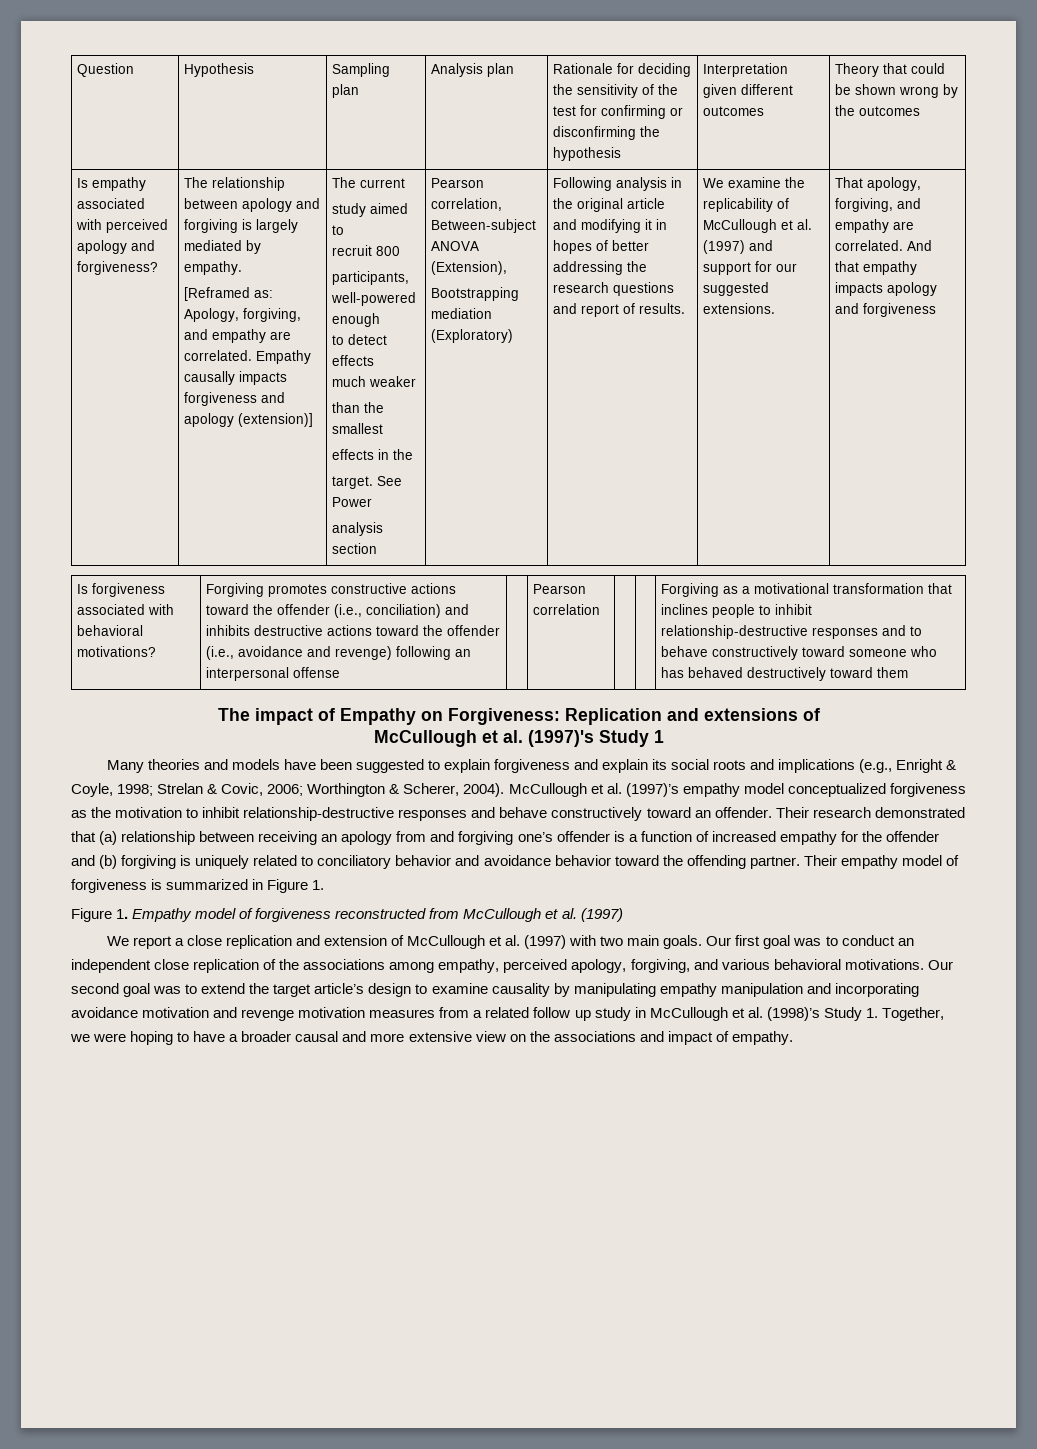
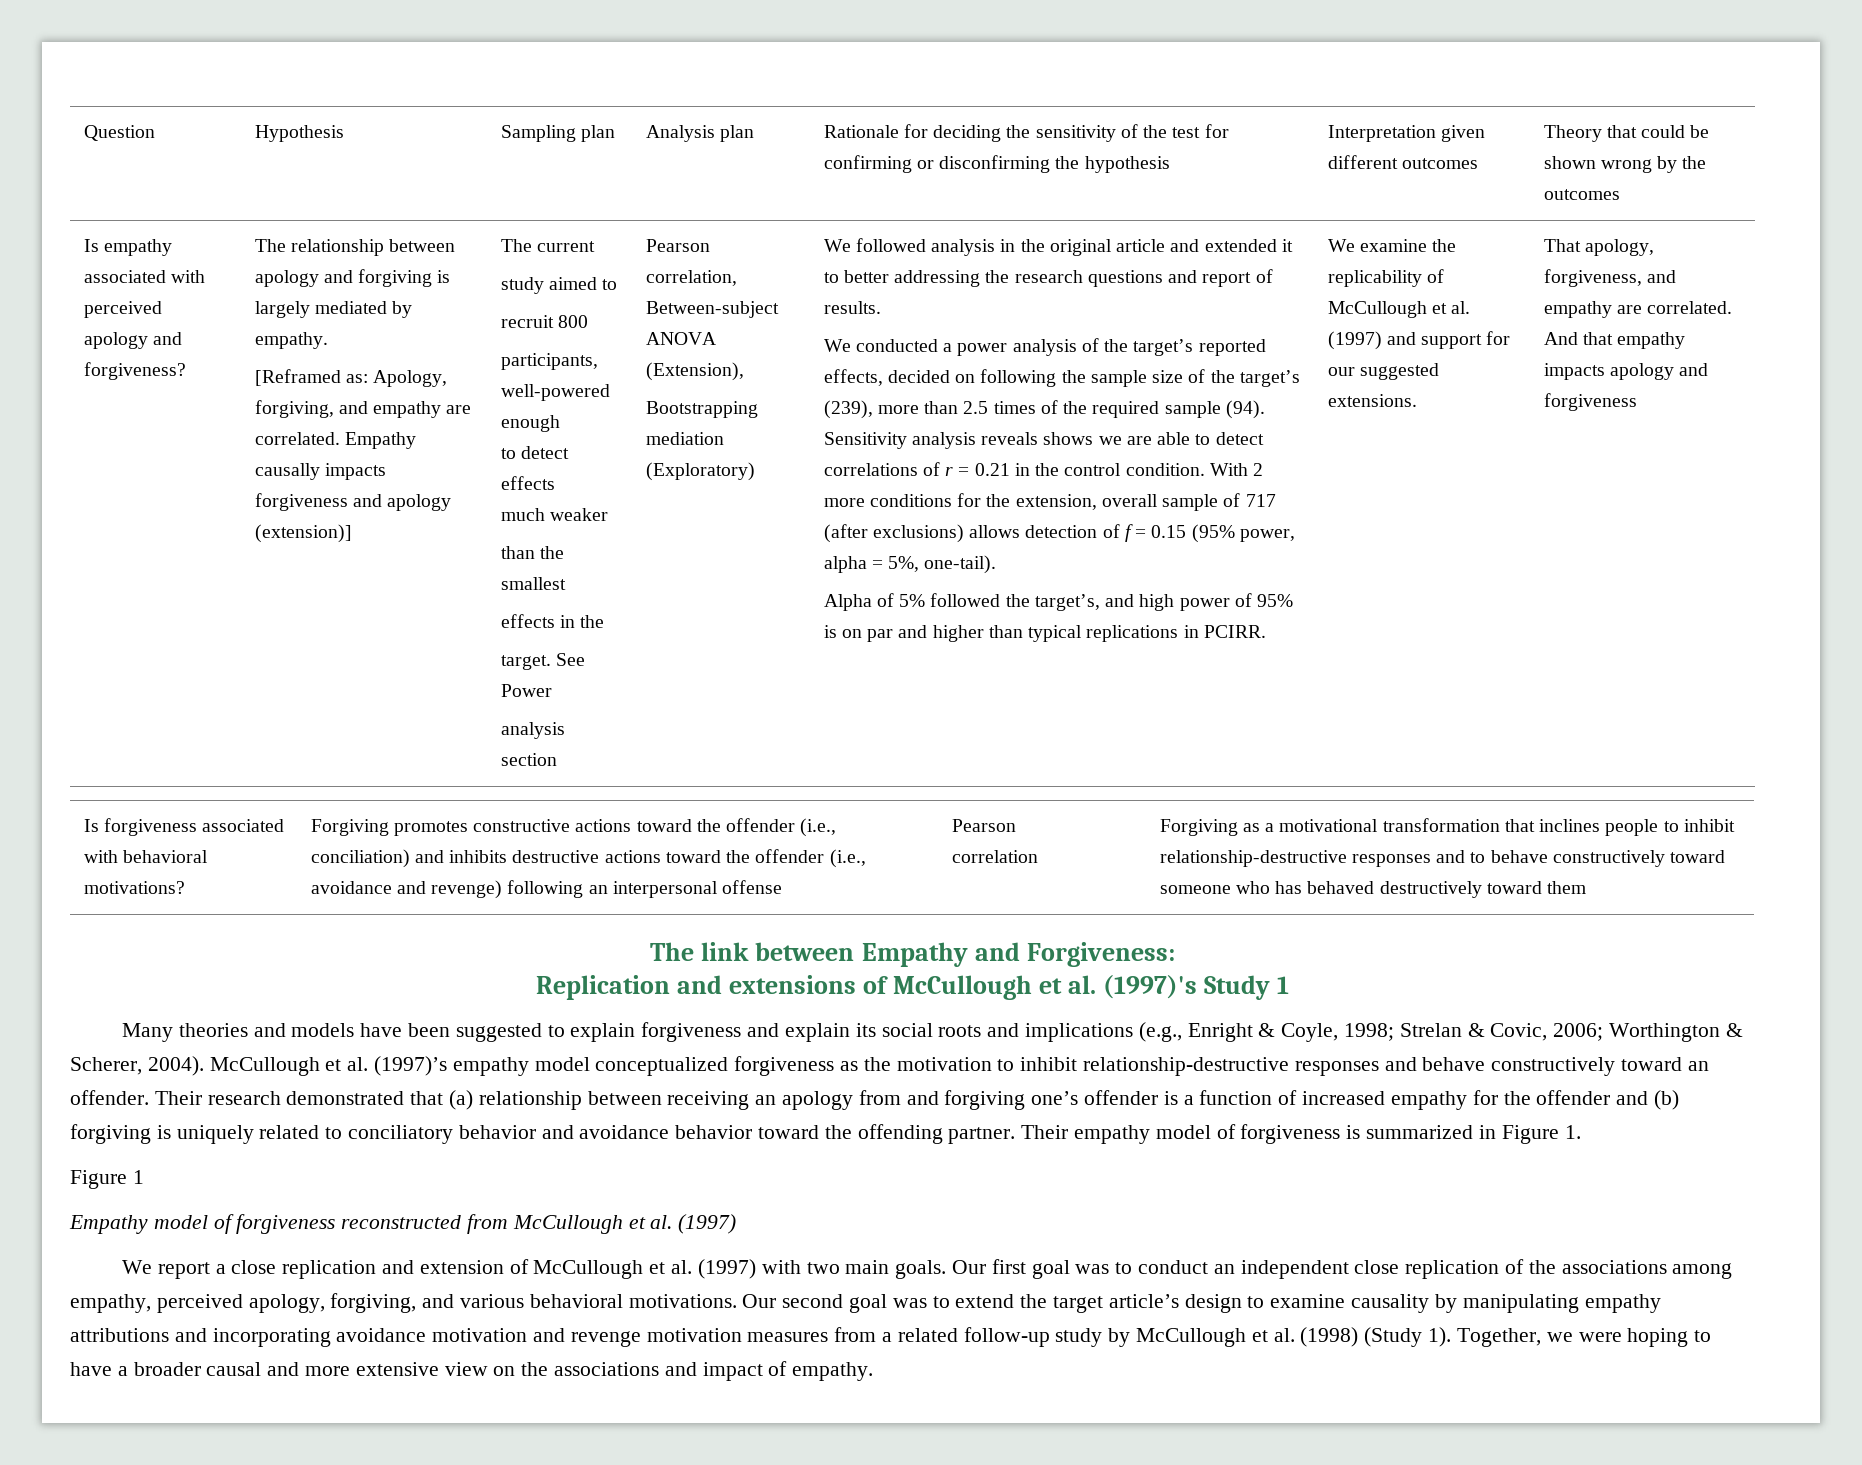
- Following analysis in the original article and modifying it in hopes of better addressing the research questions and report of results.
+ We followed analysis in the original article and extended it to better addressing the research questions and report of results.
+ We conducted a power analysis of the target’s reported effects, decided on following the sample size of the target’s (239), more than 2.5 times of the required sample (94). Sensitivity analysis reveals shows we are able to detect correlations of r = 0.21 in the control condition. With 2 more conditions for the extension, overall sample of 717 (after exclusions) allows detection of f = 0.15 (95% power, alpha = 5%, one-tail).
+ Alpha of 5% followed the target’s, and high power of 95% is on par and higher than typical replications in PCIRR.
- That apology, forgiving, and empathy are correlated.
+ That apology, forgiveness, and empathy are correlated.
- The impact of Empathy on Forgiveness: Replication and extensions of
- McCullough et al. (1997)'s Study 1
+ The link between Empathy and Forgiveness:
+ Replication and extensions of McCullough et al. (1997)'s Study 1
- Figure 1. Empathy model of forgiveness reconstructed from McCullough et al. (1997)
+ Figure 1
+ Empathy model of forgiveness reconstructed from McCullough et al. (1997)
- Our second goal was to extend the target article’s design to examine causality by manipulating empathy manipulation and incorporating avoidance motivation and revenge motivation measures from a related follow up study in McCullough et al. (1998)’s Study 1. Together, we were hoping to have a broader causal and more extensive view on the associations and impact of empathy.
+ Our second goal was to extend the target article’s design to examine causality by manipulating empathy attributions and incorporating avoidance motivation and revenge motivation measures from a related follow-up study by McCullough et al. (1998) (Study 1). Together, we were hoping to have a broader causal and more extensive view on the associations and impact of empathy.

